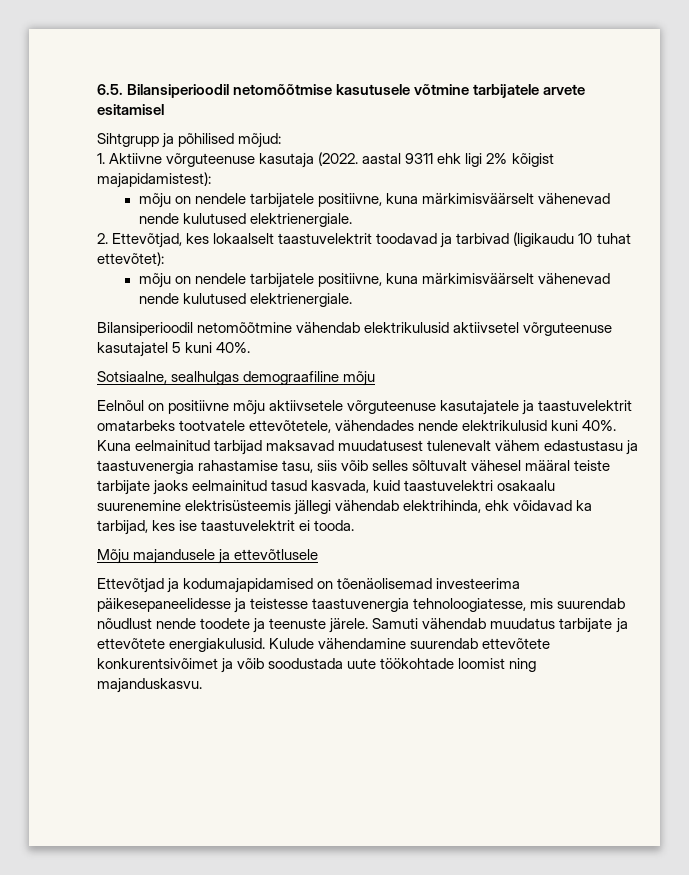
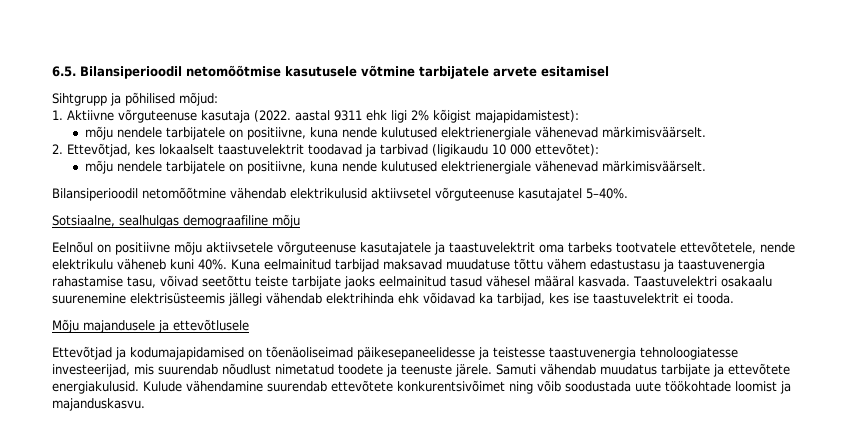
  1. Aktiivne võrguteenuse kasutaja (2022. aastal 9311 ehk ligi 2% kõigist majapidamistest):
- mõju on nendele tarbijatele positiivne, kuna märkimisväärselt vähenevad nende kulutused elektrienergiale.
+ mõju nendele tarbijatele on positiivne, kuna nende kulutused elektrienergiale vähenevad märkimisväärselt.
- 2. Ettevõtjad, kes lokaalselt taastuvelektrit toodavad ja tarbivad (ligikaudu 10 tuhat ettevõtet):
- mõju on nendele tarbijatele positiivne, kuna märkimisväärselt vähenevad nende kulutused elektrienergiale.
+ 2. Ettevõtjad, kes lokaalselt taastuvelektrit toodavad ja tarbivad (ligikaudu 10 000 ettevõtet):
+ mõju nendele tarbijatele on positiivne, kuna nende kulutused elektrienergiale vähenevad märkimisväärselt.
- Bilansiperioodil netomõõtmine vähendab elektrikulusid aktiivsetel võrguteenuse kasutajatel 5 kuni 40%.
+ Bilansiperioodil netomõõtmine vähendab elektrikulusid aktiivsetel võrguteenuse kasutajatel 5–40%.
- Eelnõul on positiivne mõju aktiivsetele võrguteenuse kasutajatele ja taastuvelektrit omatarbeks tootvatele ettevõtetele, vähendades nende elektrikulusid kuni 40%.
+ Eelnõul on positiivne mõju aktiivsetele võrguteenuse kasutajatele ja taastuvelektrit oma tarbeks tootvatele ettevõtetele, nende elektrikulu väheneb kuni 40%.
- Kuna eelmainitud tarbijad maksavad muudatusest tulenevalt vähem edastustasu ja taastuvenergia rahastamise tasu, siis võib selles sõltuvalt vähesel määral teiste tarbijate jaoks eelmainitud tasud kasvada, kuid taastuvelektri osakaalu suurenemine elektrisüsteemis jällegi vähendab elektrihinda, ehk võidavad ka tarbijad, kes ise taastuvelektrit ei tooda.
+ Kuna eelmainitud tarbijad maksavad muudatuse tõttu vähem edastustasu ja taastuvenergia rahastamise tasu, võivad seetõttu teiste tarbijate jaoks eelmainitud tasud vähesel määral kasvada. Taastuvelektri osakaalu suurenemine elektrisüsteemis jällegi vähendab elektrihinda ehk võidavad ka tarbijad, kes ise taastuvelektrit ei tooda.
- Ettevõtjad ja kodumajapidamised on tõenäolisemad investeerima päikesepaneelidesse ja teistesse taastuvenergia tehnoloogiatesse, mis suurendab nõudlust nende toodete ja teenuste järele.
+ Ettevõtjad ja kodumajapidamised on tõenäoliseimad päikesepaneelidesse ja teistesse taastuvenergia tehnoloogiatesse investeerijad, mis suurendab nõudlust nimetatud toodete ja teenuste järele.
- Kulude vähendamine suurendab ettevõtete konkurentsivõimet ja võib soodustada uute töökohtade loomist ning majanduskasvu.
+ Kulude vähendamine suurendab ettevõtete konkurentsivõimet ning võib soodustada uute töökohtade loomist ja majanduskasvu.

